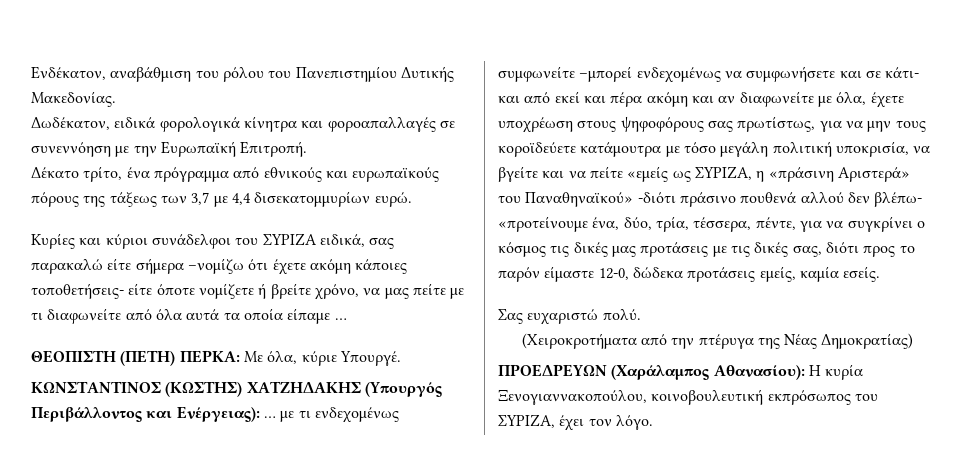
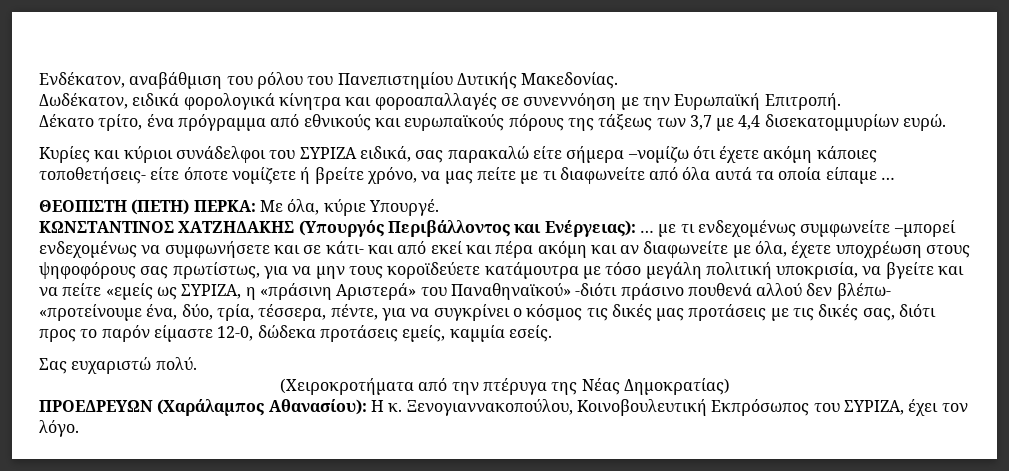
- ΚΩΝΣΤΑΝΤΙΝΟΣ (ΚΩΣΤΗΣ) ΧΑΤΖΗΔΑΚΗΣ (Υπουργός Περιβάλλοντος και Ενέργειας):
+ ΚΩΝΣΤΑΝΤΙΝΟΣ ΧΑΤΖΗΔΑΚΗΣ (Υπουργός Περιβάλλοντος και Ενέργειας):
- … με τι ενδεχομένως συμφωνείτε –μπορεί ενδεχομένως να συμφωνήσετε και σε κάτι- και από εκεί και πέρα ακόμη και αν διαφωνείτε με όλα, έχετε υποχρέωση στους ψηφοφόρους σας πρωτίστως, για να μην τους κοροϊδεύετε κατάμουτρα με τόσο μεγάλη πολιτική υποκρισία, να βγείτε και να πείτε «εμείς ως ΣΥΡΙΖΑ, η «πράσινη Αριστερά» του Παναθηναϊκού» -διότι πράσινο πουθενά αλλού δεν βλέπω- «προτείνουμε ένα, δύο, τρία, τέσσερα, πέντε, για να συγκρίνει ο κόσμος τις δικές μας προτάσεις με τις δικές σας, διότι προς το παρόν είμαστε 12-0, δώδεκα προτάσεις εμείς, καμία εσείς.
+ … με τι ενδεχομένως συμφωνείτε –μπορεί ενδεχομένως να συμφωνήσετε και σε κάτι- και από εκεί και πέρα ακόμη και αν διαφωνείτε με όλα, έχετε υποχρέωση στους ψηφοφόρους σας πρωτίστως, για να μην τους κοροϊδεύετε κατάμουτρα με τόσο μεγάλη πολιτική υποκρισία, να βγείτε και να πείτε «εμείς ως ΣΥΡΙΖΑ, η «πράσινη Αριστερά» του Παναθηναϊκού» -διότι πράσινο πουθενά αλλού δεν βλέπω- «προτείνουμε ένα, δύο, τρία, τέσσερα, πέντε, για να συγκρίνει ο κόσμος τις δικές μας προτάσεις με τις δικές σας, διότι προς το παρόν είμαστε 12-0, δώδεκα προτάσεις εμείς, καμμία εσείς.
- ΠΡΟΕΔΡΕΥΩΝ (Χαράλαμπος Αθανασίου): Η κυρία Ξενογιαννακοπούλου, κοινοβουλευτική εκπρόσωπος του ΣΥΡΙΖΑ, έχει τον λόγο.
+ ΠΡΟΕΔΡΕΥΩΝ (Χαράλαμπος Αθανασίου): Η κ. Ξενογιαννακοπούλου, Κοινοβουλευτική Εκπρόσωπος του ΣΥΡΙΖΑ, έχει τον λόγο.

